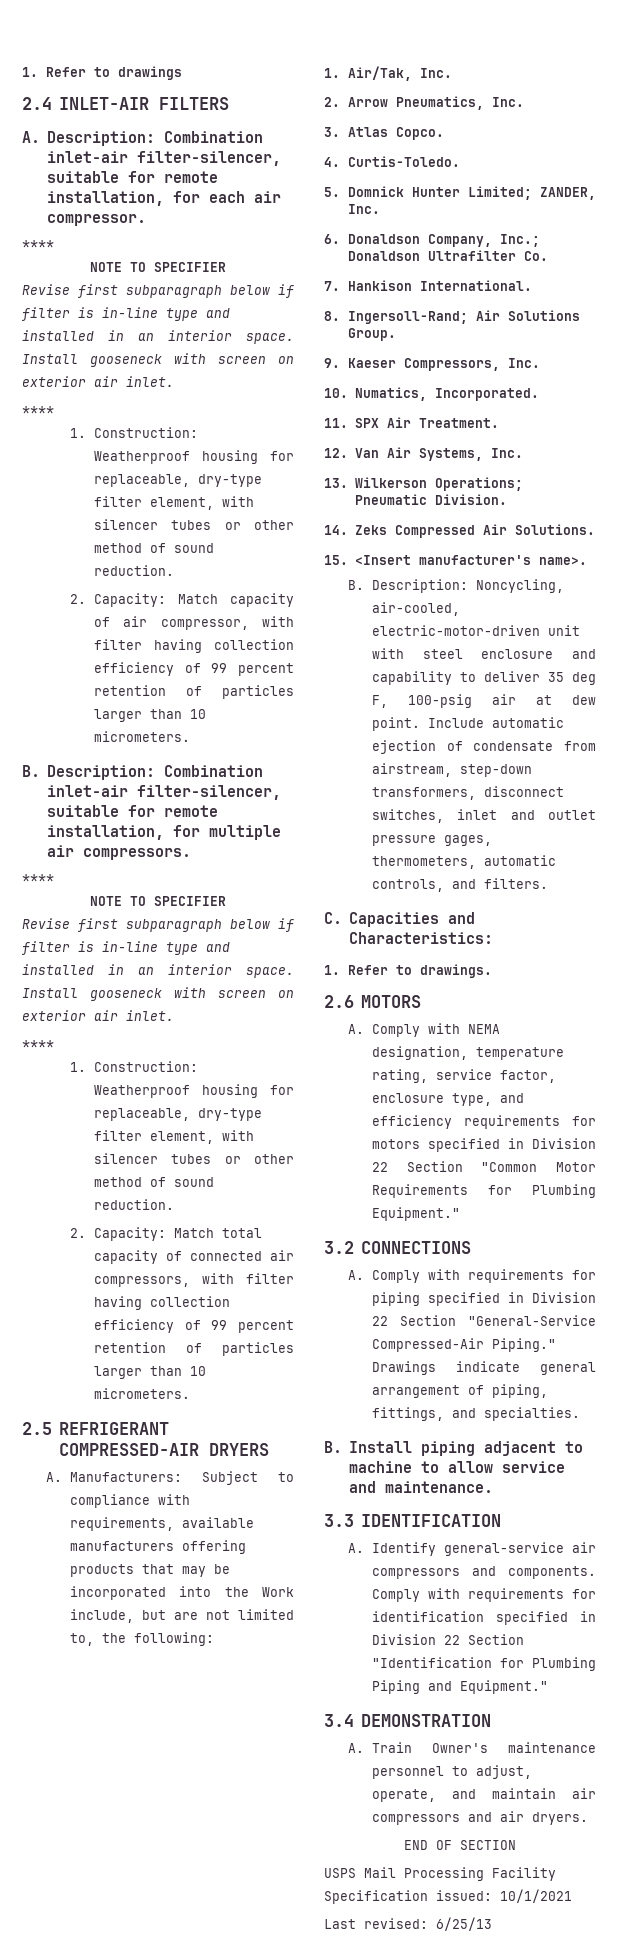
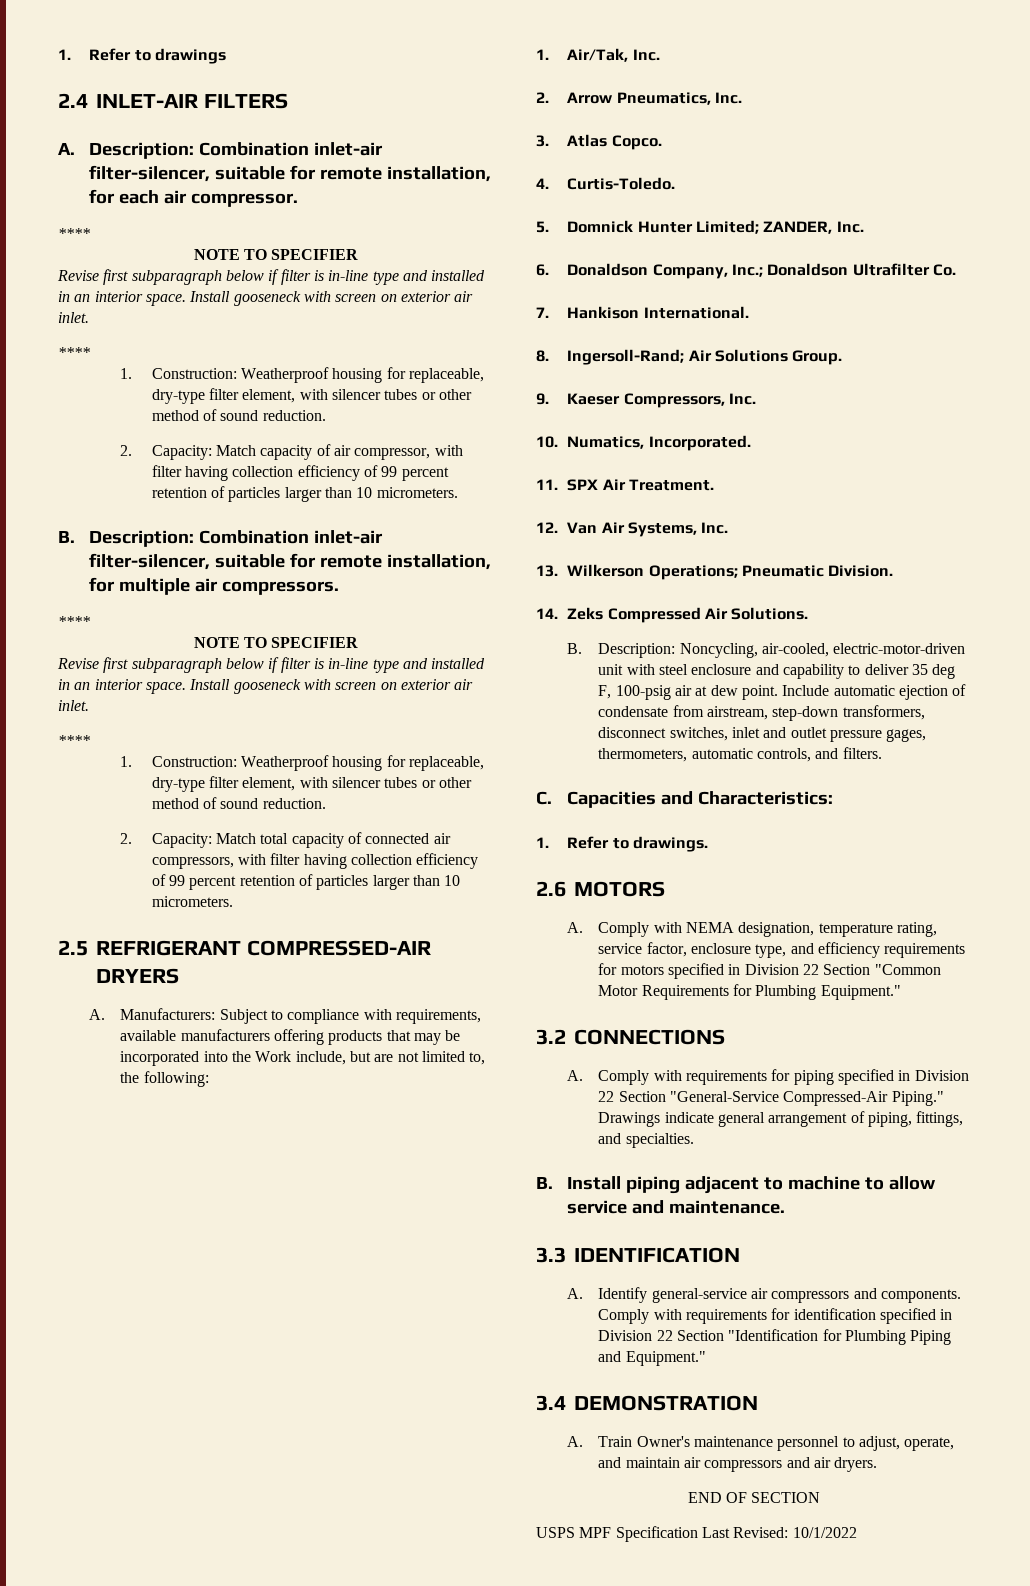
- 15. <Insert manufacturer's name>.
- USPS Mail Processing Facility Specification issued: 10/1/2021
- Last revised: 6/25/13
+ USPS MPF Specification Last Revised: 10/1/2022

